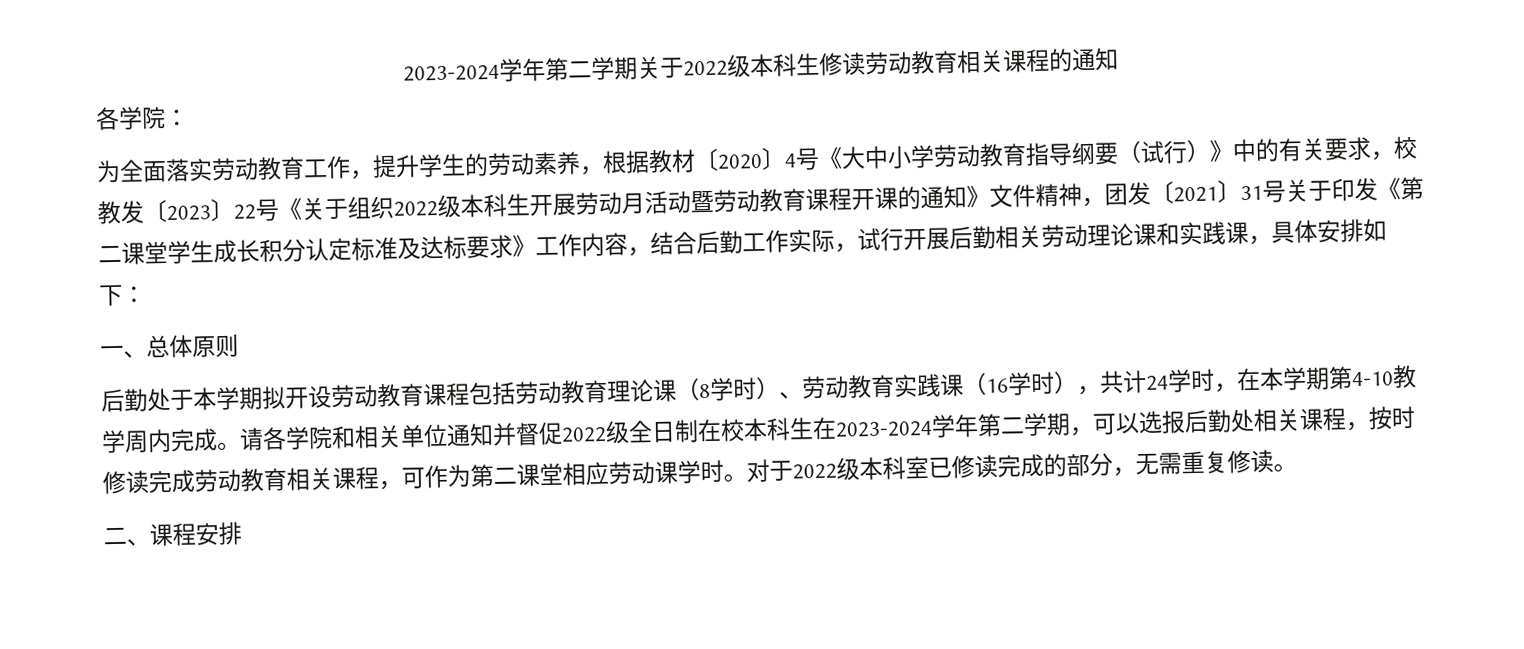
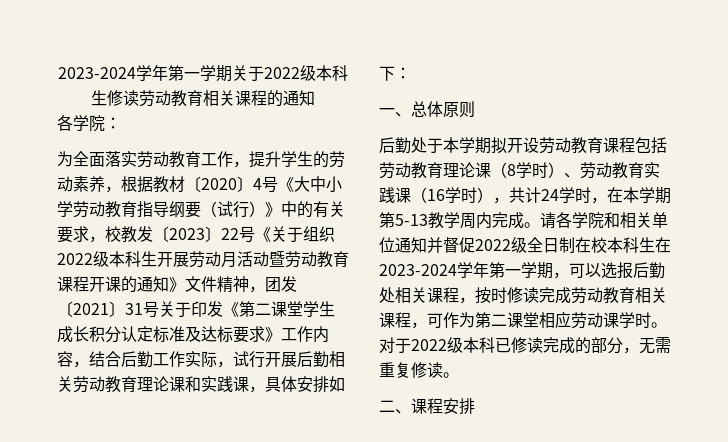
- 2023-2024学年第二学期关于2022级本科生修读劳动教育相关课程的通知
+ 2023-2024学年第一学期关于2022级本科生修读劳动教育相关课程的通知
- 为全面落实劳动教育工作，提升学生的劳动素养，根据教材〔2020〕4号《大中小学劳动教育指导纲要（试行）》中的有关要求，校教发〔2023〕22号《关于组织2022级本科生开展劳动月活动暨劳动教育课程开课的通知》文件精神，团发〔2021〕31号关于印发《第二课堂学生成长积分认定标准及达标要求》工作内容，结合后勤工作实际，试行开展后勤相关劳动理论课和实践课，具体安排如下：
+ 为全面落实劳动教育工作，提升学生的劳动素养，根据教材〔2020〕4号《大中小学劳动教育指导纲要（试行）》中的有关要求，校教发〔2023〕22号《关于组织2022级本科生开展劳动月活动暨劳动教育课程开课的通知》文件精神，团发〔2021〕31号关于印发《第二课堂学生成长积分认定标准及达标要求》工作内容，结合后勤工作实际，试行开展后勤相关劳动教育理论课和实践课，具体安排如下：
- 后勤处于本学期拟开设劳动教育课程包括劳动教育理论课（8学时）、劳动教育实践课（16学时），共计24学时，在本学期第4-10教学周内完成。
+ 后勤处于本学期拟开设劳动教育课程包括劳动教育理论课（8学时）、劳动教育实践课（16学时），共计24学时，在本学期第5-13教学周内完成。
- 请各学院和相关单位通知并督促2022级全日制在校本科生在2023-2024学年第二学期，可以选报后勤处相关课程，按时修读完成劳动教育相关课程，可作为第二课堂相应劳动课学时。
+ 请各学院和相关单位通知并督促2022级全日制在校本科生在2023-2024学年第一学期，可以选报后勤处相关课程，按时修读完成劳动教育相关课程，可作为第二课堂相应劳动课学时。
- 对于2022级本科室已修读完成的部分，无需重复修读。
+ 对于2022级本科已修读完成的部分，无需重复修读。

